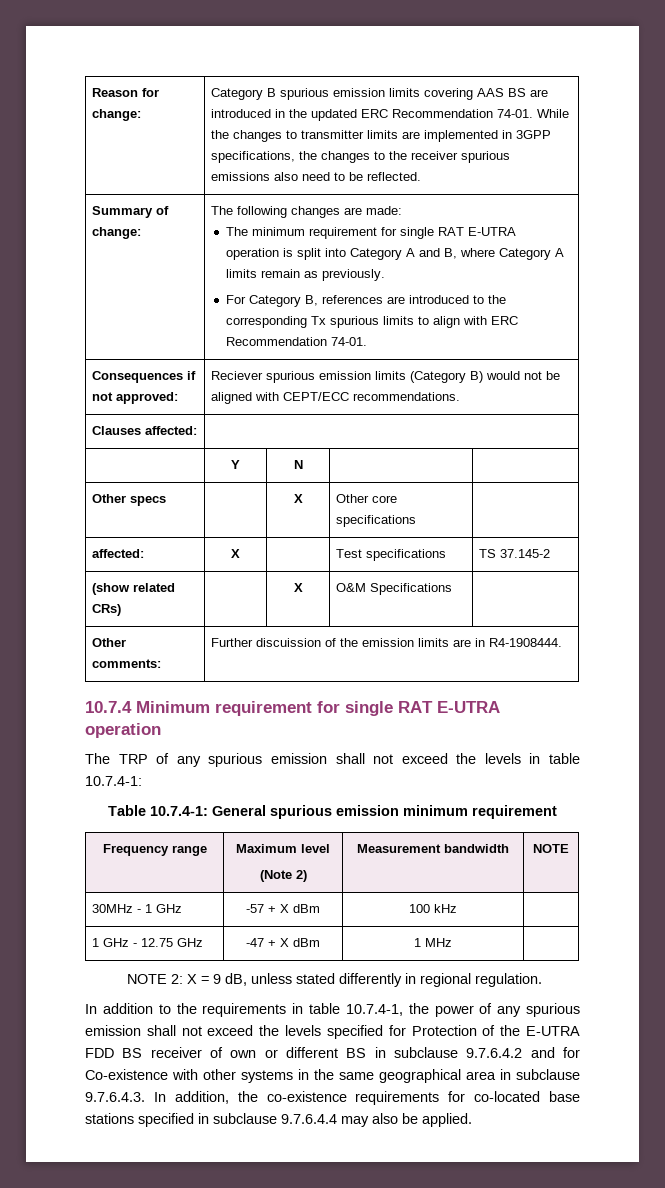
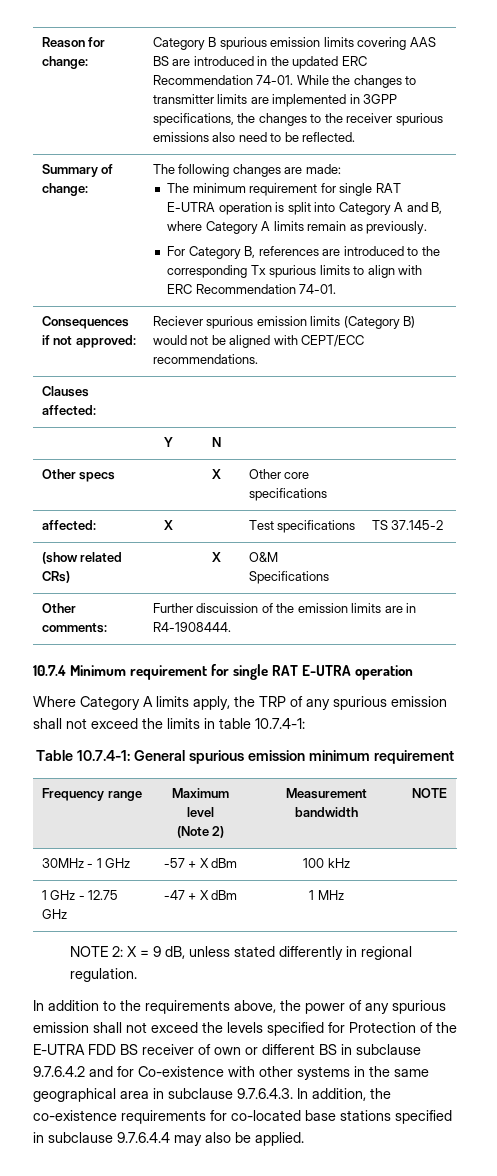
- The TRP of any spurious emission shall not exceed the levels in table 10.7.4-1:
+ Where Category A limits apply, the TRP of any spurious emission shall not exceed the limits in table 10.7.4-1:
- In addition to the requirements in table 10.7.4-1, the power of any spurious emission shall not exceed the levels specified for Protection of the E-UTRA FDD BS receiver of own or different BS in subclause 9.7.6.4.2 and for Co-existence with other systems in the same geographical area in subclause 9.7.6.4.3. In addition, the co-existence requirements for co-located base stations specified in subclause 9.7.6.4.4 may also be applied.
+ In addition to the requirements above, the power of any spurious emission shall not exceed the levels specified for Protection of the E-UTRA FDD BS receiver of own or different BS in subclause 9.7.6.4.2 and for Co-existence with other systems in the same geographical area in subclause 9.7.6.4.3. In addition, the co-existence requirements for co-located base stations specified in subclause 9.7.6.4.4 may also be applied.

